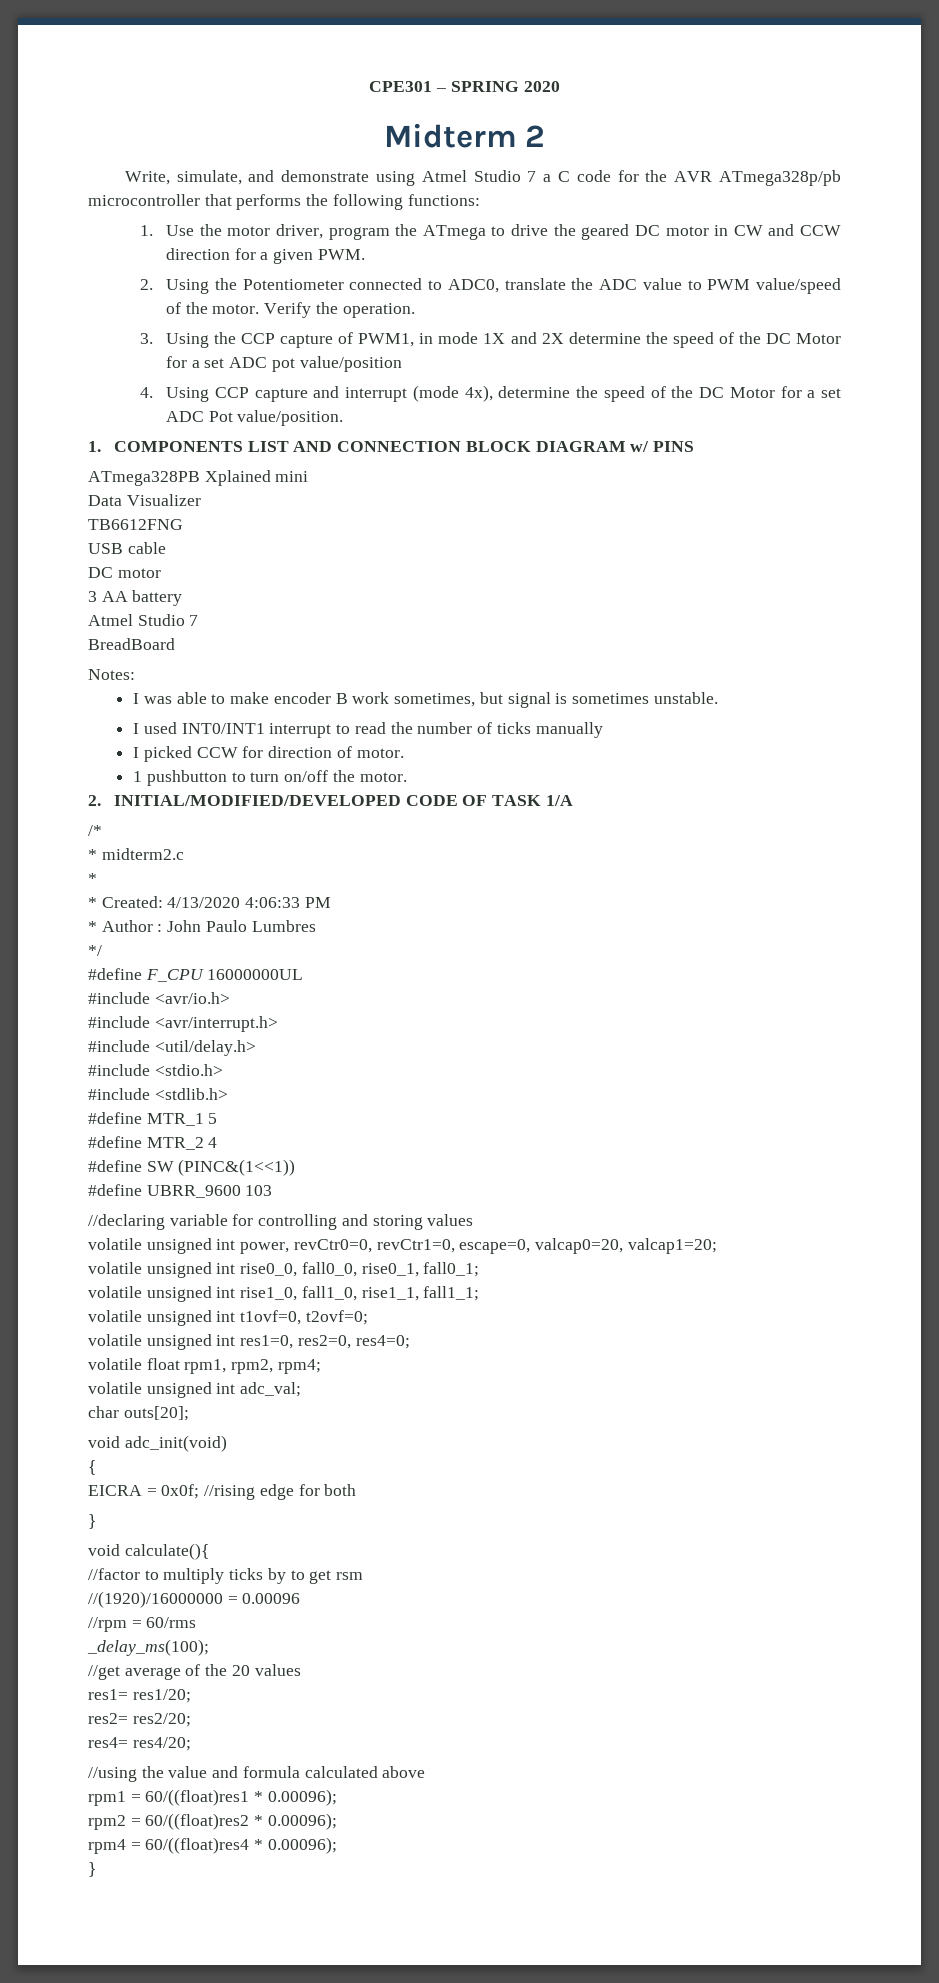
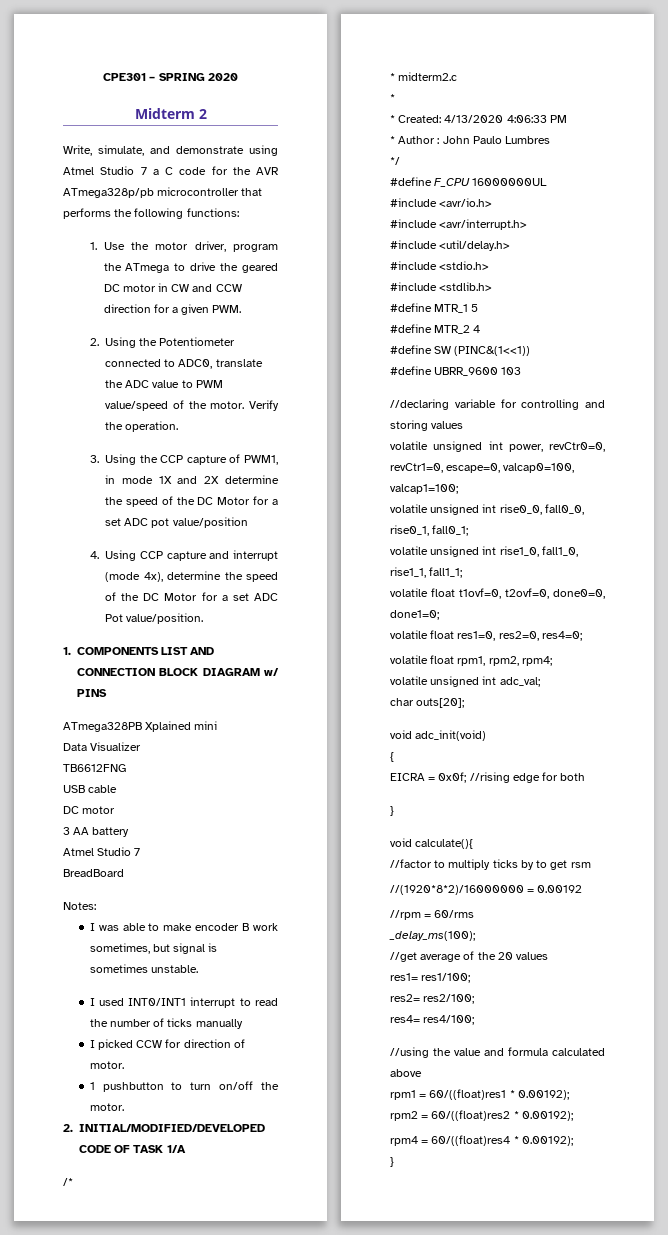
- volatile unsigned int power, revCtr0=0, revCtr1=0, escape=0, valcap0=20, valcap1=20;
+ volatile unsigned int power, revCtr0=0, revCtr1=0, escape=0, valcap0=100, valcap1=100;
- volatile unsigned int t1ovf=0, t2ovf=0;
- volatile unsigned int res1=0, res2=0, res4=0;
+ volatile float t1ovf=0, t2ovf=0, done0=0, done1=0;
+ volatile float res1=0, res2=0, res4=0;
- //(1920)/16000000 = 0.00096
+ //(1920*8*2)/16000000 = 0.00192
- res1= res1/20;
+ res1= res1/100;
- res2= res2/20;
+ res2= res2/100;
- res4= res4/20;
+ res4= res4/100;
- rpm1 = 60/((float)res1 * 0.00096);
+ rpm1 = 60/((float)res1 * 0.00192);
- rpm2 = 60/((float)res2 * 0.00096);
+ rpm2 = 60/((float)res2 * 0.00192);
- rpm4 = 60/((float)res4 * 0.00096);
+ rpm4 = 60/((float)res4 * 0.00192);

